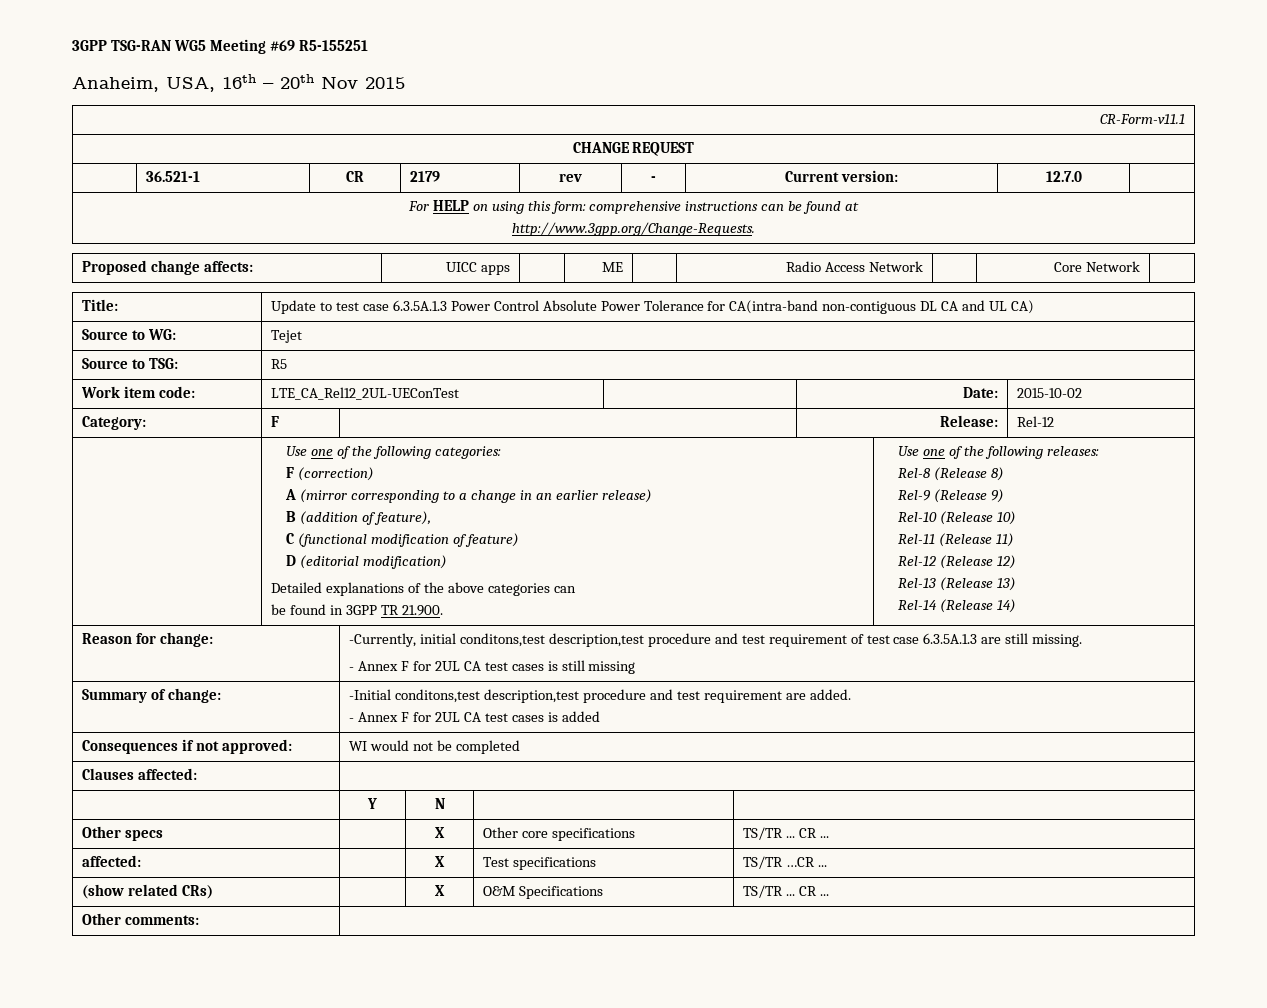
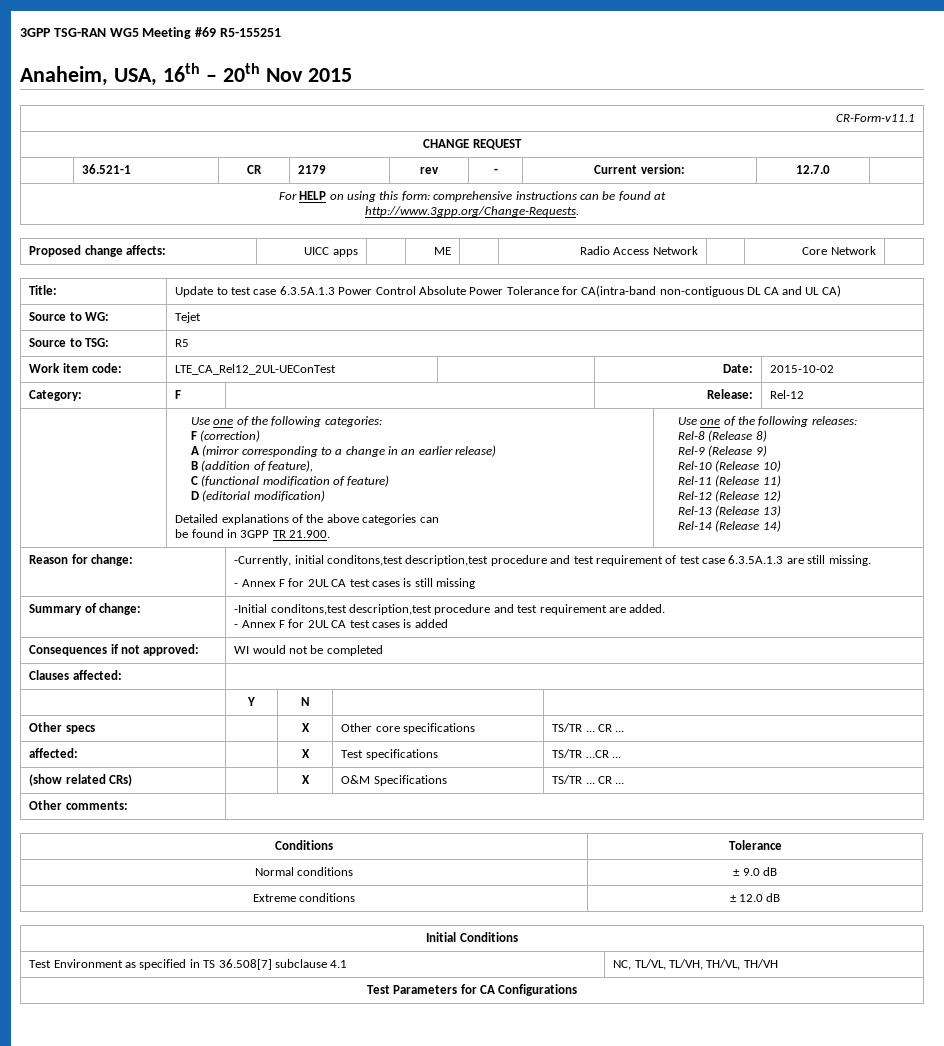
+ Conditions | Tolerance
+ Normal conditions | ± 9.0 dB
+ Extreme conditions | ± 12.0 dB
+ Initial Conditions
+ Test Environment as specified in TS 36.508[7] subclause 4.1 | NC, TL/VL, TL/VH, TH/VL, TH/VH
+ Test Parameters for CA Configurations

